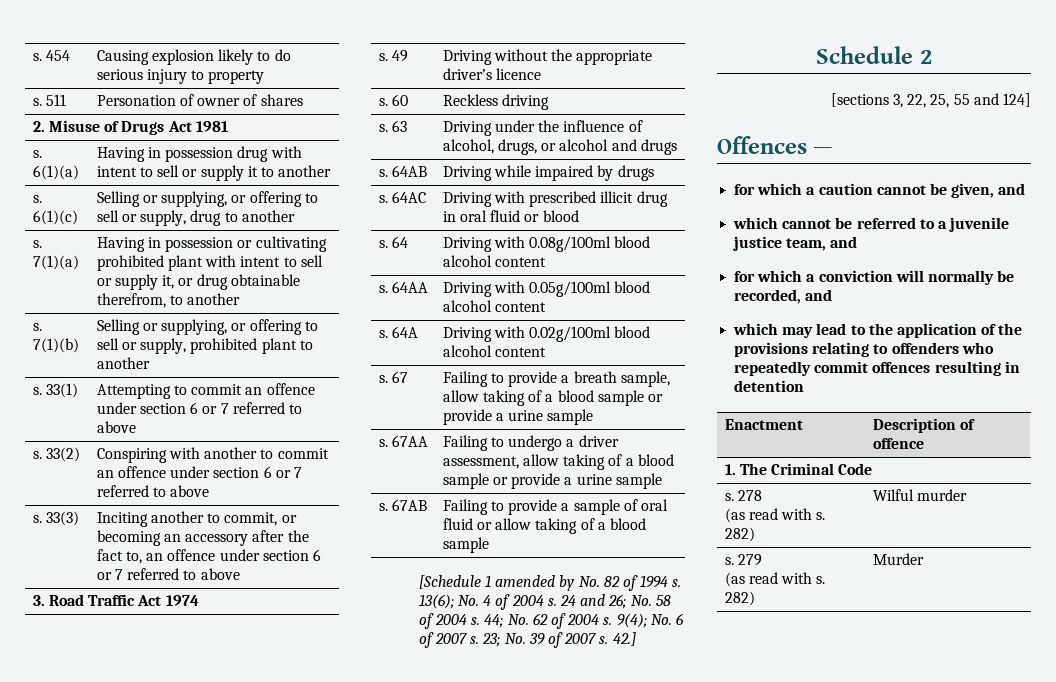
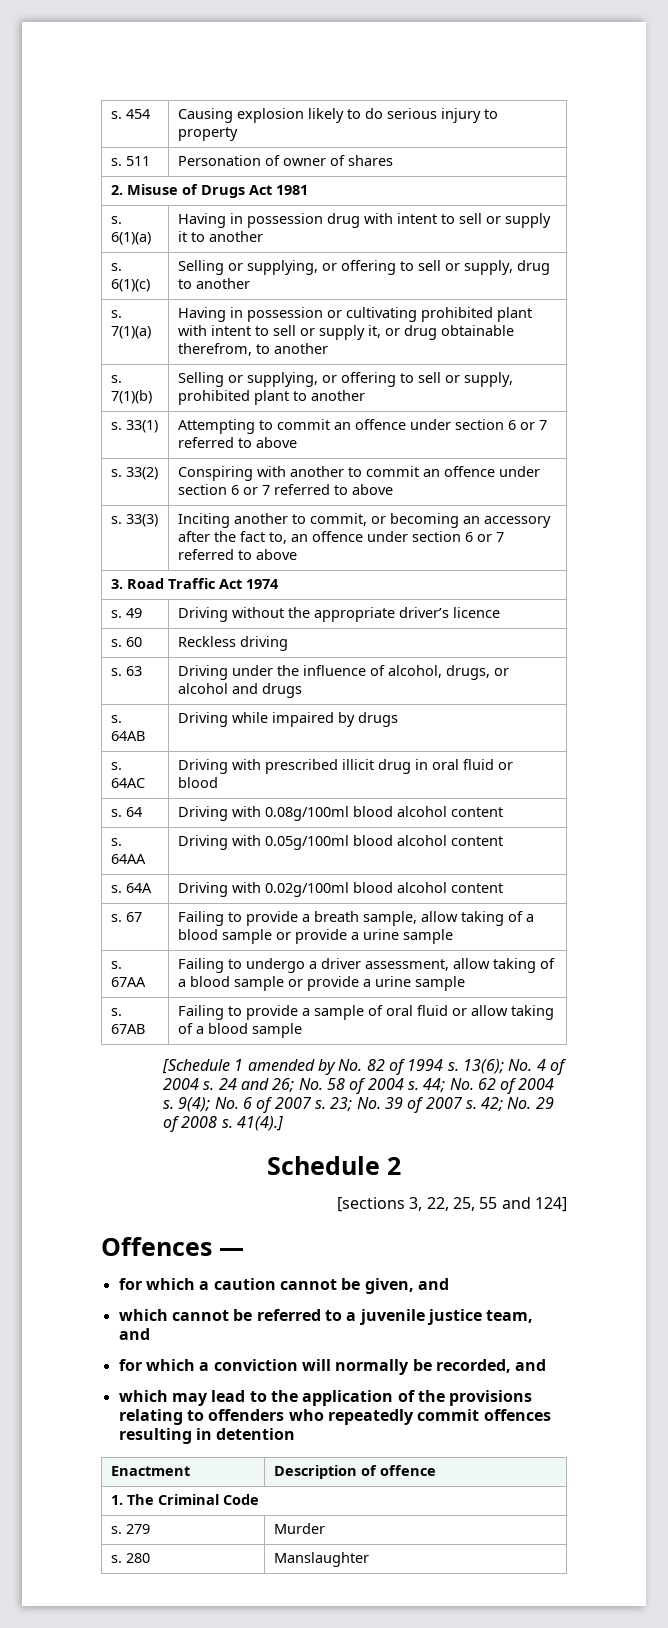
- 42.]
+ 42; No. 29 of 2008 s. 41(4).]
- s. 278
- (as read with s. 282) | Wilful murder
- s. 279
- (as read with s. 282) | Murder
+ s. 279 | Murder
+ s. 280 | Manslaughter

